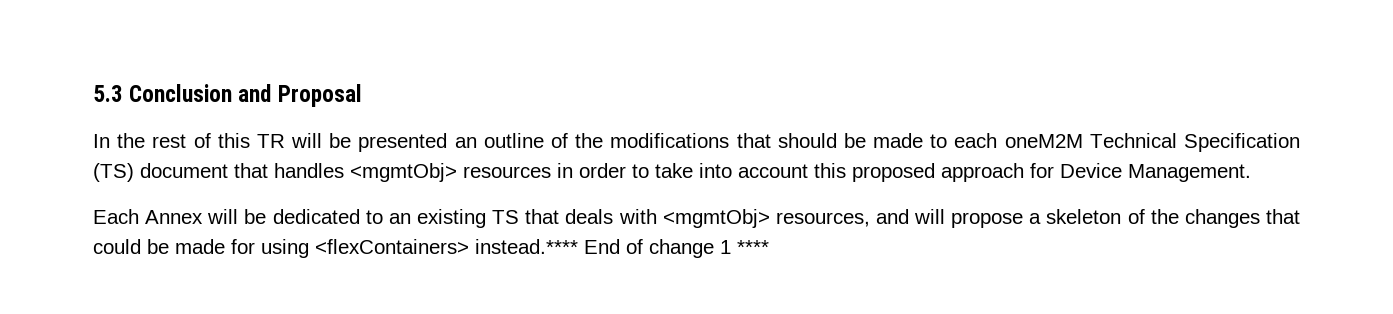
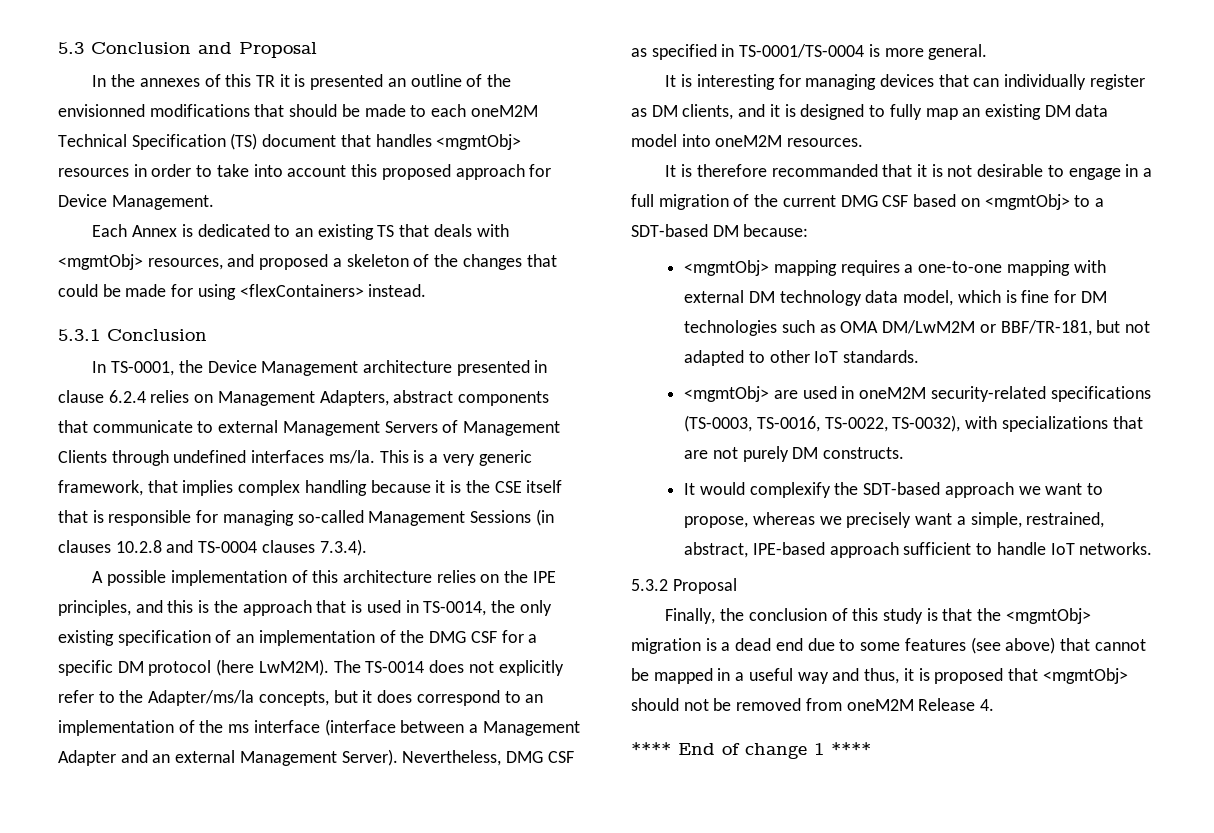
- In the rest of this TR will be presented an outline of the modifications that should be made to each oneM2M Technical Specification (TS) document that handles <mgmtObj> resources in order to take into account this proposed approach for Device Management.
+ In the annexes of this TR it is presented an outline of the envisionned modifications that should be made to each oneM2M Technical Specification (TS) document that handles <mgmtObj> resources in order to take into account this proposed approach for Device Management.
- Each Annex will be dedicated to an existing TS that deals with <mgmtObj> resources, and will propose a skeleton of the changes that could be made for using <flexContainers> instead.**** End of change 1 ****
+ Each Annex is dedicated to an existing TS that deals with <mgmtObj> resources, and proposed a skeleton of the changes that could be made for using <flexContainers> instead.
+ 5.3.1 Conclusion
+ In TS-0001, the Device Management architecture presented in clause 6.2.4 relies on Management Adapters, abstract components that communicate to external Management Servers of Management Clients through undefined interfaces ms/la. This is a very generic framework, that implies complex handling because it is the CSE itself that is responsible for managing so-called Management Sessions (in clauses 10.2.8 and TS-0004 clauses 7.3.4).
+ A possible implementation of this architecture relies on the IPE principles, and this is the approach that is used in TS-0014, the only existing specification of an implementation of the DMG CSF for a specific DM protocol (here LwM2M). The TS-0014 does not explicitly refer to the Adapter/ms/la concepts, but it does correspond to an implementation of the ms interface (interface between a Management Adapter and an external Management Server). Nevertheless, DMG CSF as specified in TS-0001/TS-0004 is more general.
+ It is interesting for managing devices that can individually register as DM clients, and it is designed to fully map an existing DM data model into oneM2M resources.
+ It is therefore recommanded that it is not desirable to engage in a full migration of the current DMG CSF based on <mgmtObj> to a SDT-based DM because:
+ <mgmtObj> mapping requires a one-to-one mapping with external DM technology data model, which is fine for DM technologies such as OMA DM/LwM2M or BBF/TR-181, but not adapted to other IoT standards.
+ <mgmtObj> are used in oneM2M security-related specifications (TS-0003, TS-0016, TS-0022, TS-0032), with specializations that are not purely DM constructs.
+ It would complexify the SDT-based approach we want to propose, whereas we precisely want a simple, restrained, abstract, IPE-based approach sufficient to handle IoT networks.
+ 5.3.2 Proposal
+ Finally, the conclusion of this study is that the <mgmtObj> migration is a dead end due to some features (see above) that cannot be mapped in a useful way and thus, it is proposed that <mgmtObj> should not be removed from oneM2M Release 4.
+ **** End of change 1 ****

